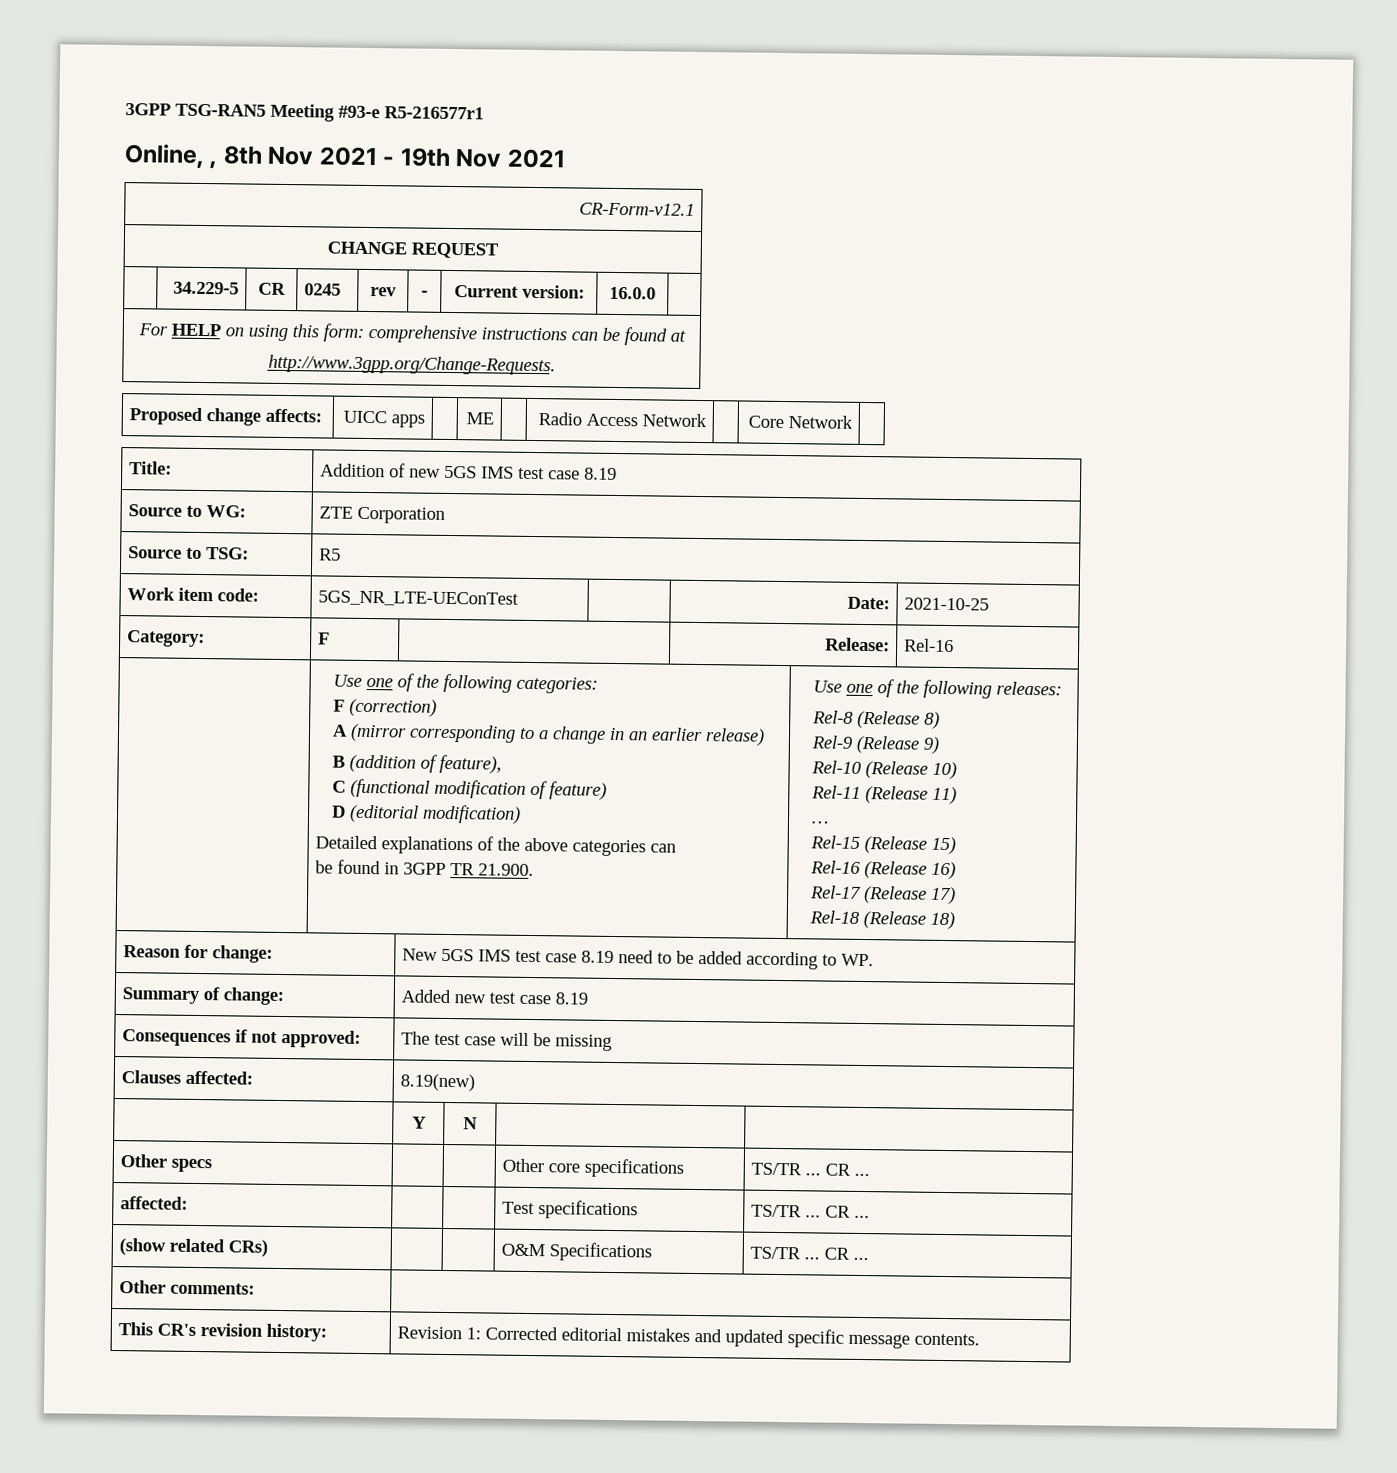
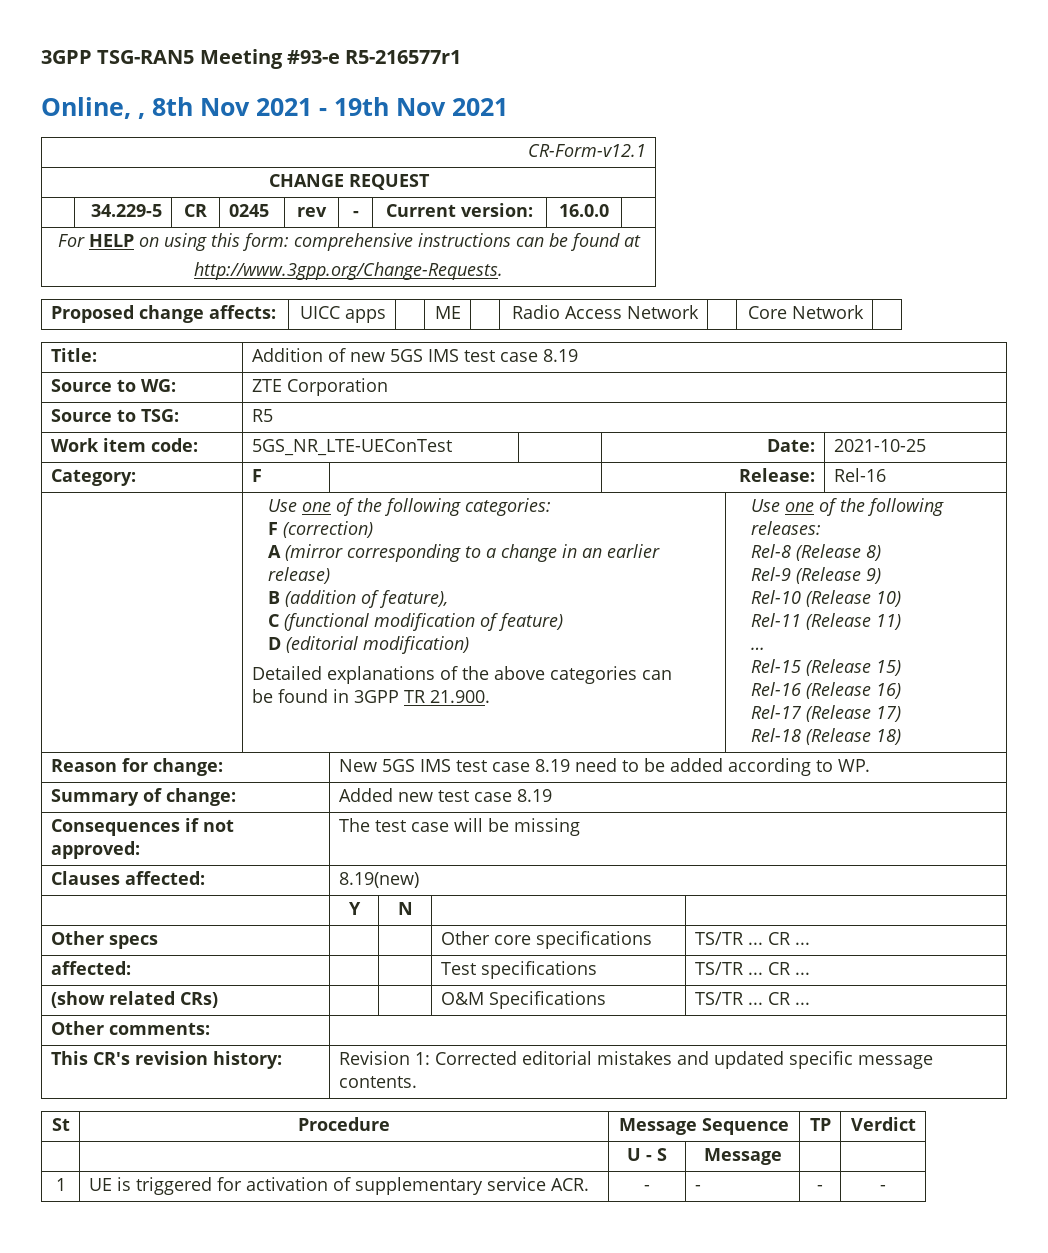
+ St | Procedure | Message Sequence | TP | Verdict
+ | | U - S | Message | |
+ 1 | UE is triggered for activation of supplementary service ACR. | - | - | - | -

